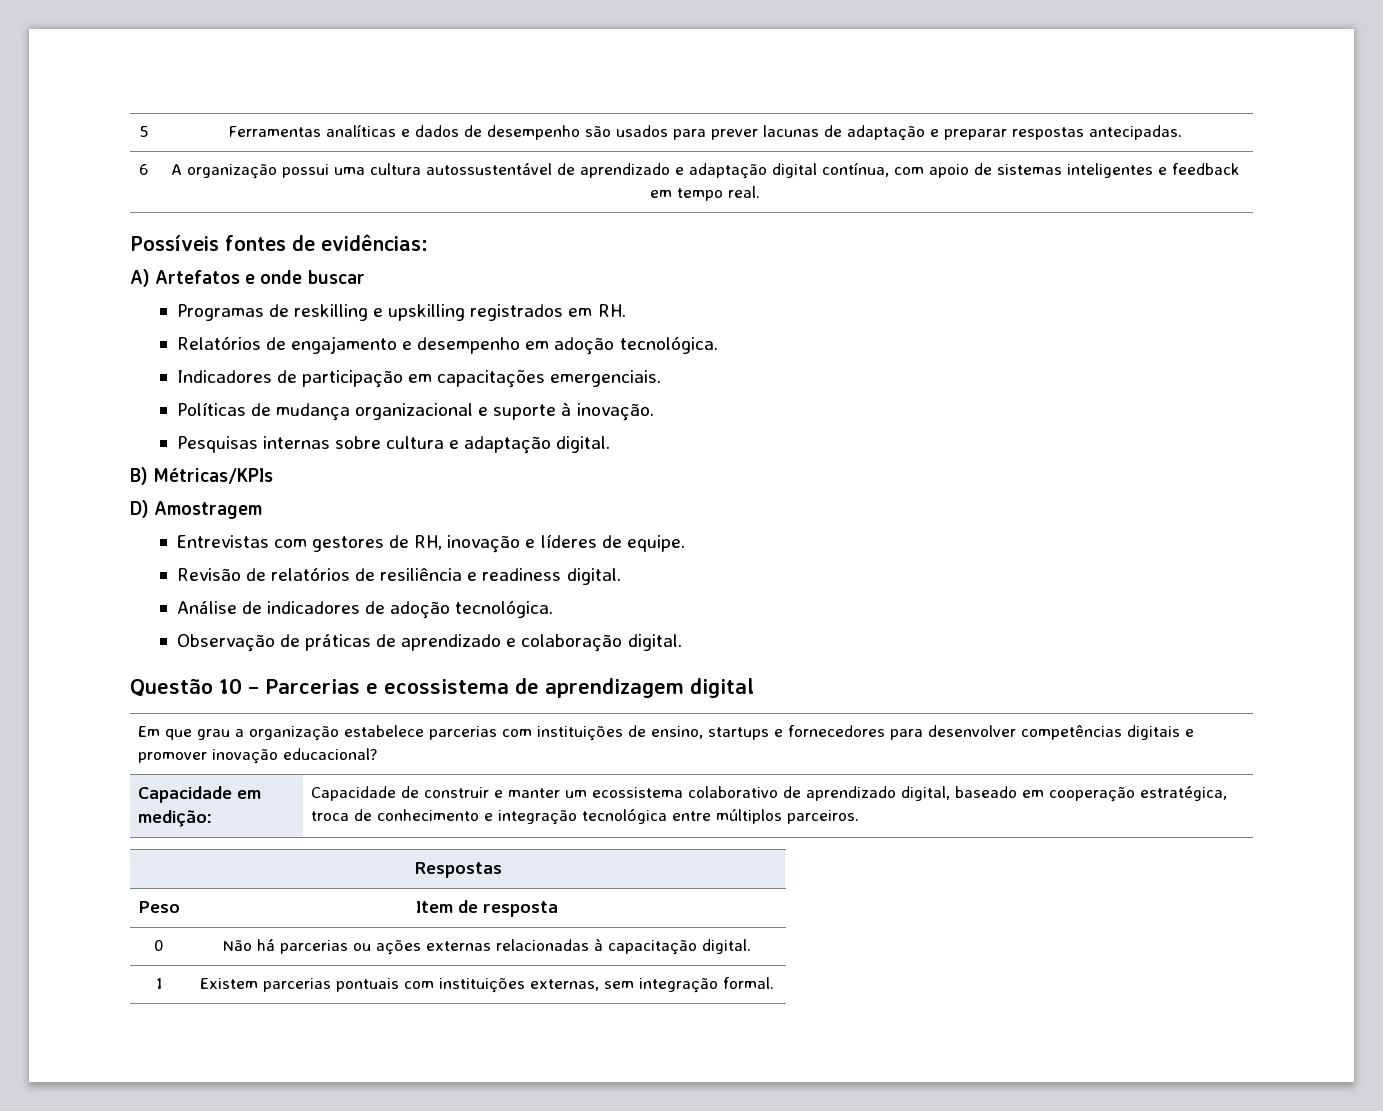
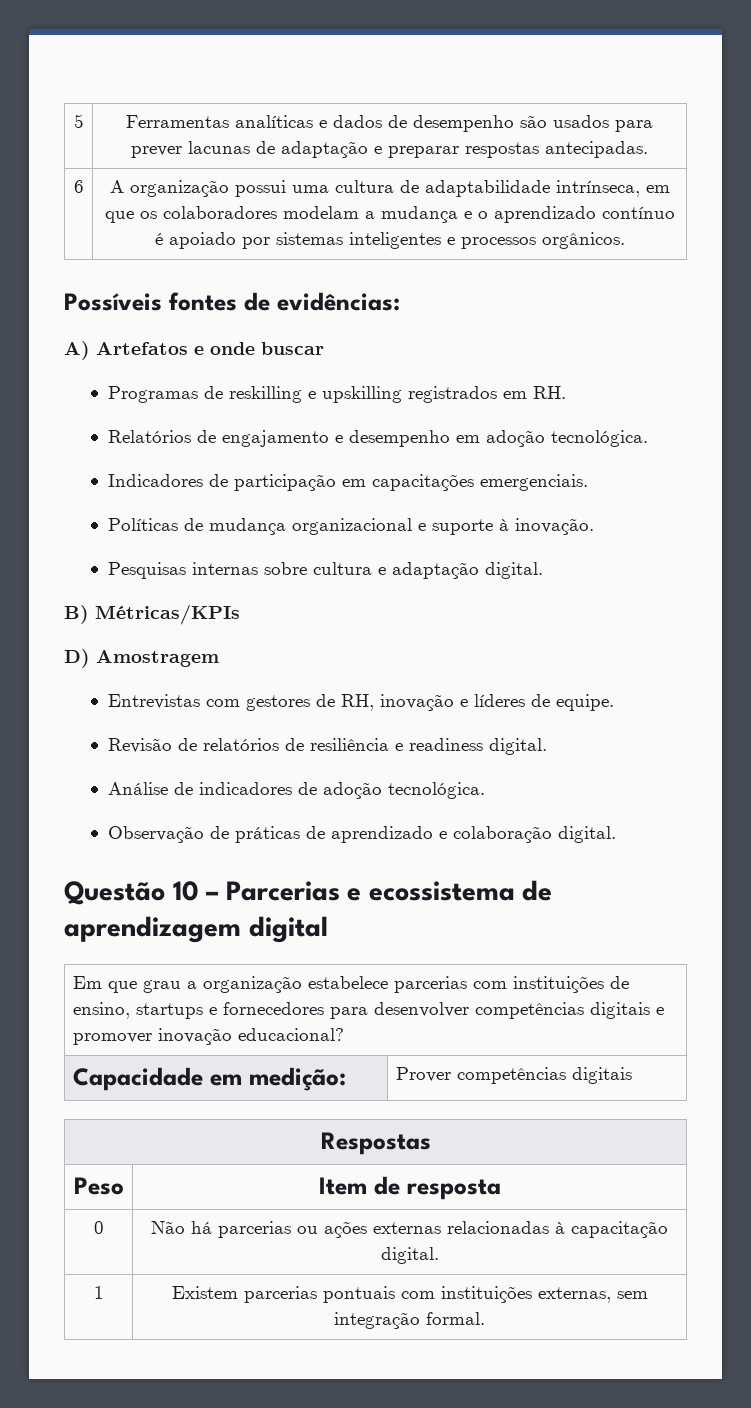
- 6 | A organização possui uma cultura autossustentável de aprendizado e adaptação digital contínua, com apoio de sistemas inteligentes e feedback em tempo real.
+ 6 | A organização possui uma cultura de adaptabilidade intrínseca, em que os colaboradores modelam a mudança e o aprendizado contínuo é apoiado por sistemas inteligentes e processos orgânicos.
- Capacidade em medição: | Capacidade de construir e manter um ecossistema colaborativo de aprendizado digital, baseado em cooperação estratégica, troca de conhecimento e integração tecnológica entre múltiplos parceiros.
+ Capacidade em medição: | Prover competências digitais

